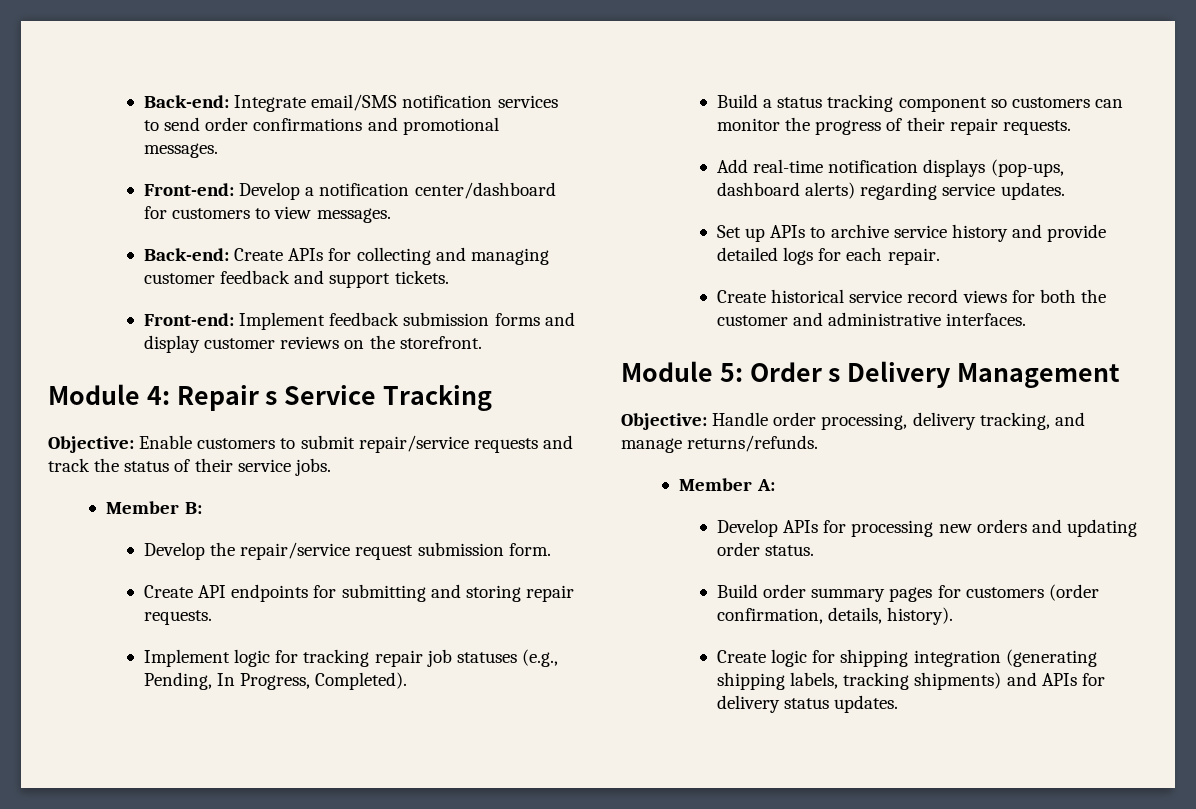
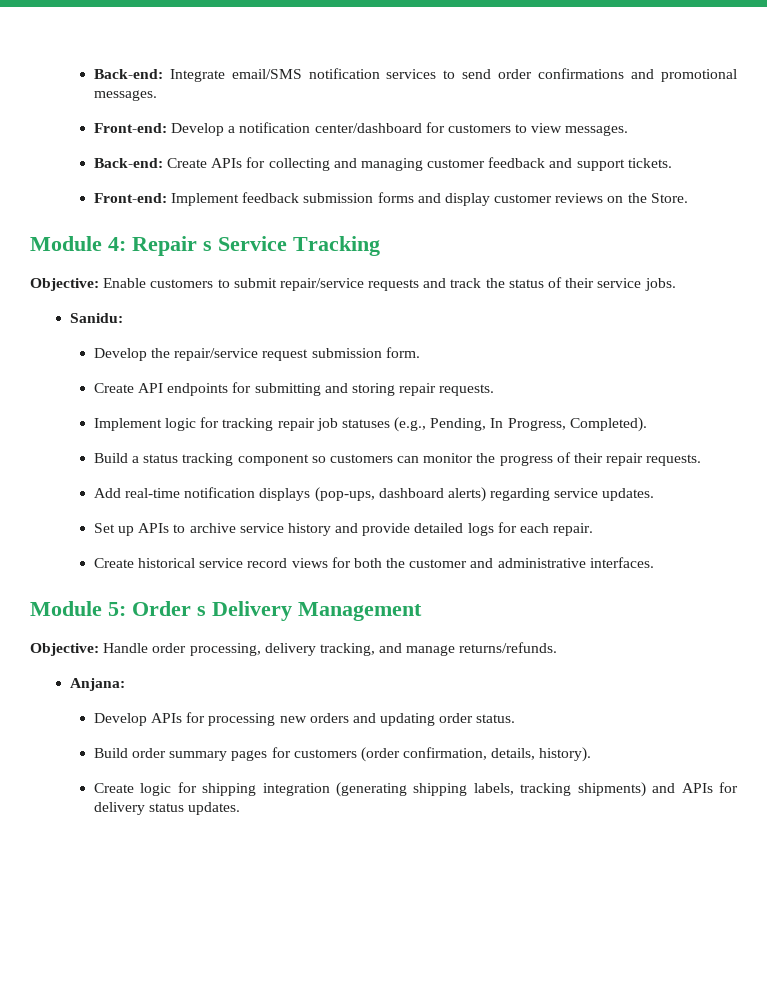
- Front-end: Implement feedback submission forms and display customer reviews on the storefront.
+ Front-end: Implement feedback submission forms and display customer reviews on the Store.
- Member B:
+ Sanidu:
- Member A:
+ Anjana:

